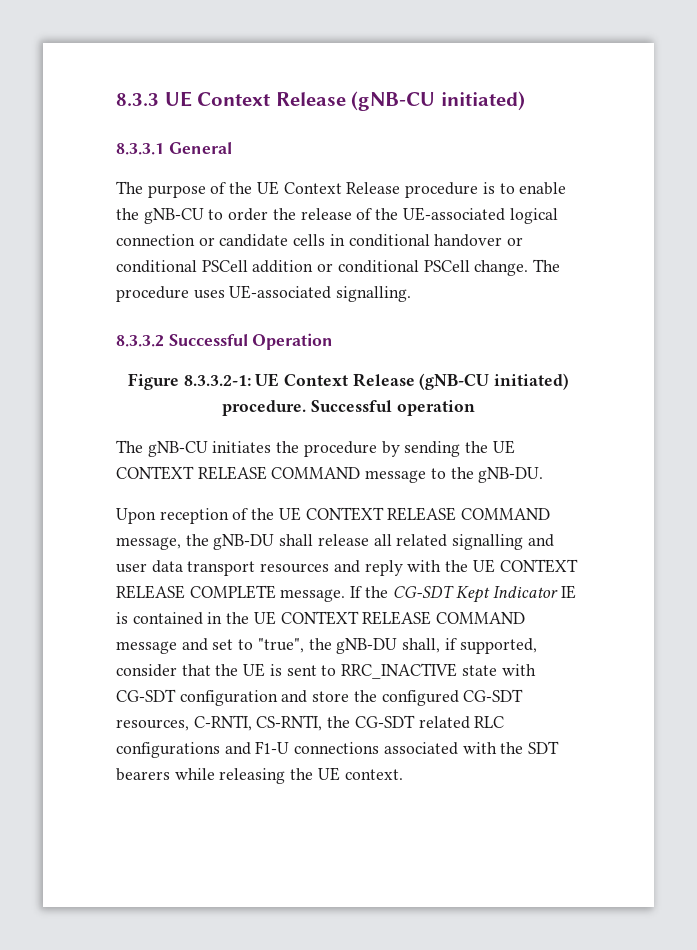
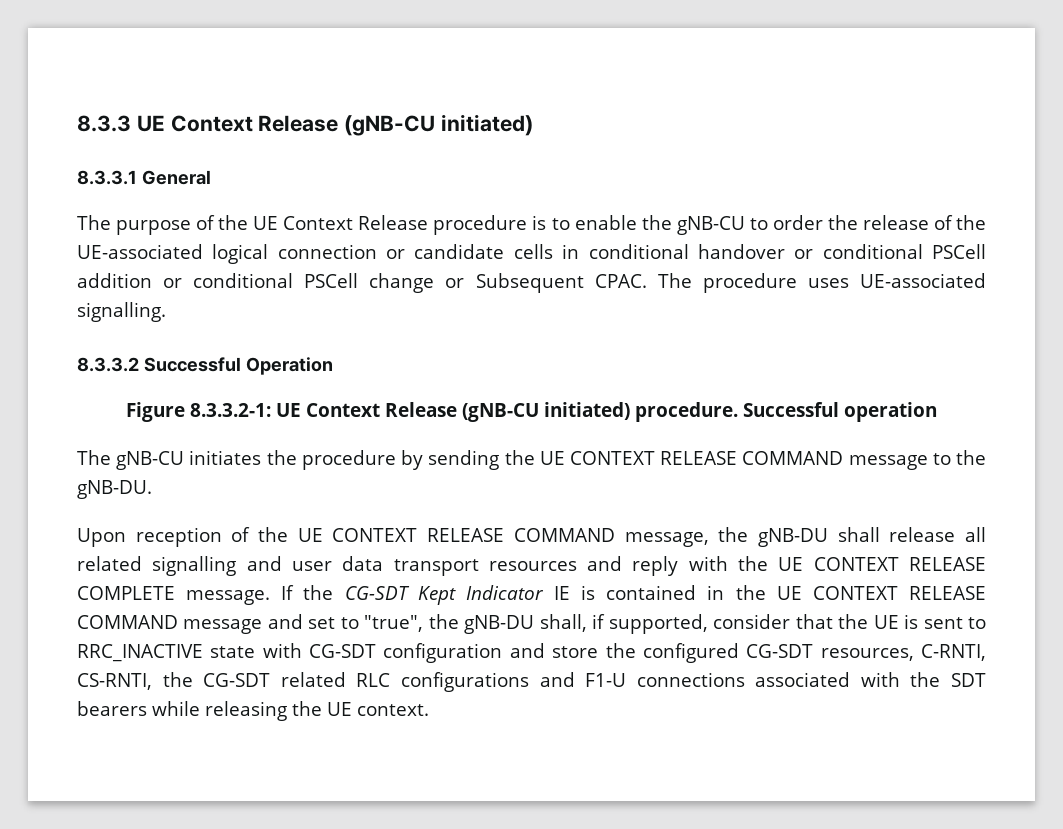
- The purpose of the UE Context Release procedure is to enable the gNB-CU to order the release of the UE-associated logical connection or candidate cells in conditional handover or conditional PSCell addition or conditional PSCell change.
+ The purpose of the UE Context Release procedure is to enable the gNB-CU to order the release of the UE-associated logical connection or candidate cells in conditional handover or conditional PSCell addition or conditional PSCell change or Subsequent CPAC.

